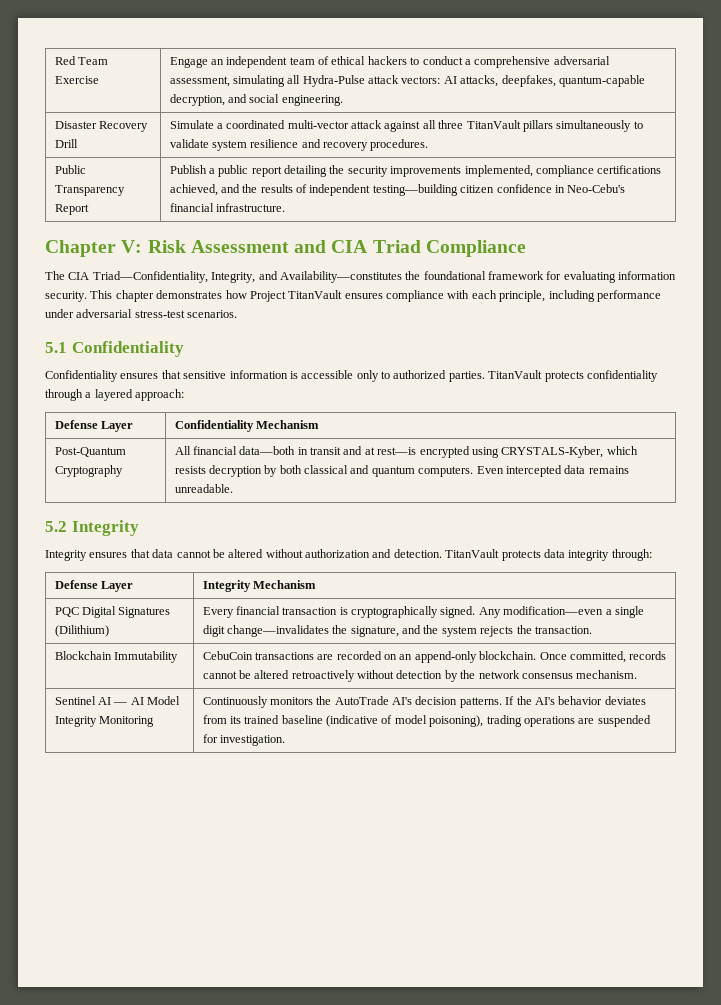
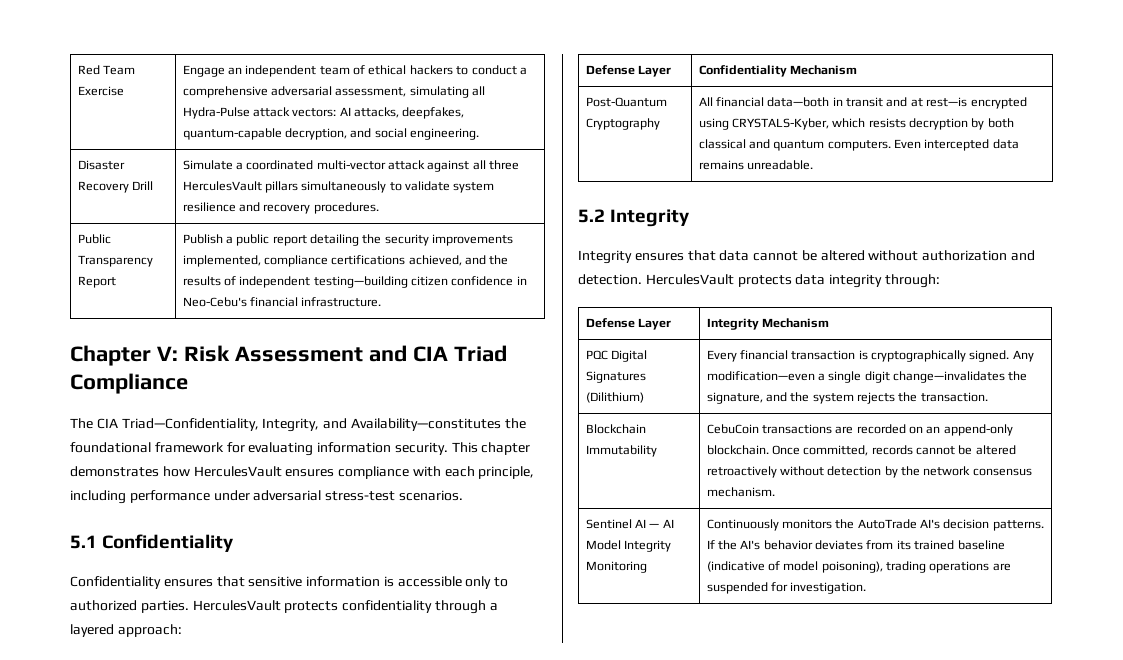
- Disaster Recovery Drill | Simulate a coordinated multi-vector attack against all three TitanVault pillars simultaneously to validate system resilience and recovery procedures.
+ Disaster Recovery Drill | Simulate a coordinated multi-vector attack against all three HerculesVault pillars simultaneously to validate system resilience and recovery procedures.
- This chapter demonstrates how Project TitanVault ensures compliance with each principle, including performance under adversarial stress-test scenarios.
+ This chapter demonstrates how HerculesVault ensures compliance with each principle, including performance under adversarial stress-test scenarios.
- TitanVault protects confidentiality through a layered approach:
+ HerculesVault protects confidentiality through a layered approach:
- TitanVault protects data integrity through:
+ HerculesVault protects data integrity through:

